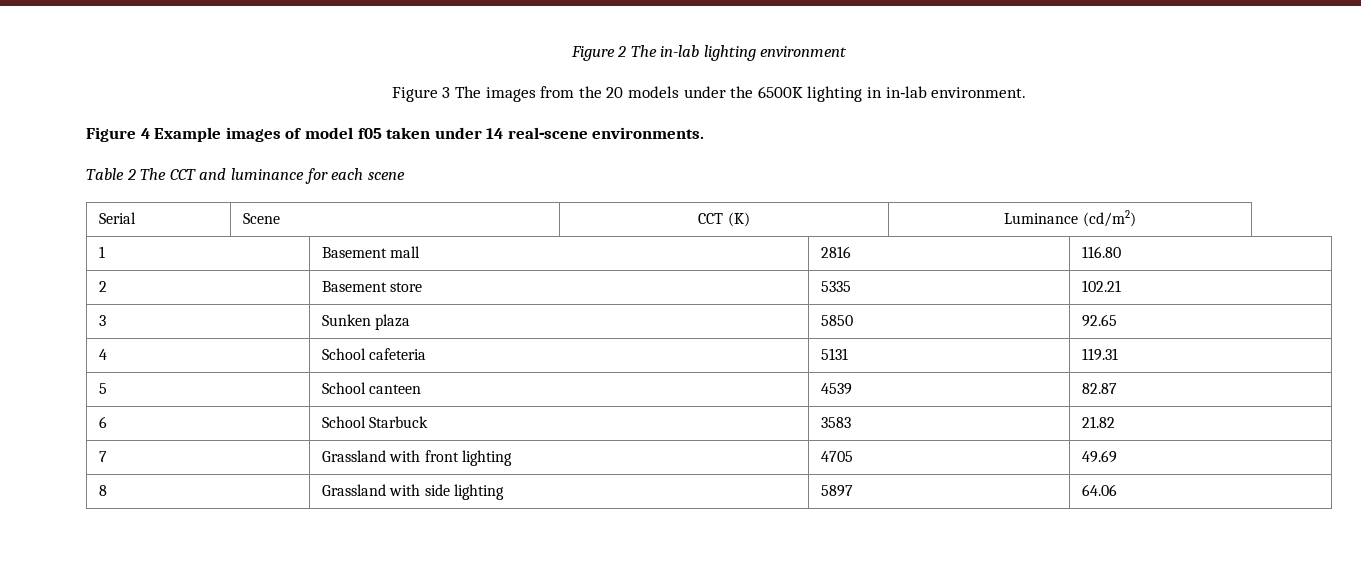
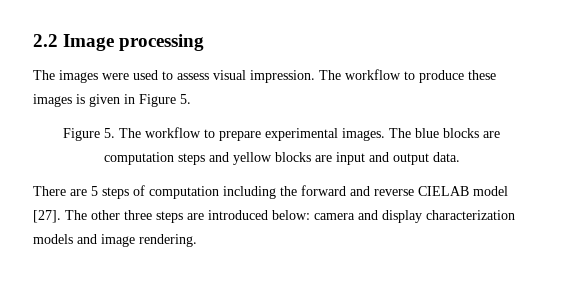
- Figure 2 The in-lab lighting environment
- Figure 3 The images from the 20 models under the 6500K lighting in in‐lab environment.
- Figure 4 Example images of model f05 taken under 14 real‐scene environments.
- Table 2 The CCT and luminance for each scene
- Serial | Scene | CCT (K) | Luminance (cd/m2)
- 1 | Basement mall | 2816 | 116.80
- 2 | Basement store | 5335 | 102.21
- 3 | Sunken plaza | 5850 | 92.65
- 4 | School cafeteria | 5131 | 119.31
- 5 | School canteen | 4539 | 82.87
- 6 | School Starbuck | 3583 | 21.82
- 7 | Grassland with front lighting | 4705 | 49.69
- 8 | Grassland with side lighting | 5897 | 64.06
+ 2.2 Image processing
+ The images were used to assess visual impression. The workflow to produce these images is given in Figure 5.
+ Figure 5. The workflow to prepare experimental images. The blue blocks are computation steps and yellow blocks are input and output data.
+ There are 5 steps of computation including the forward and reverse CIELAB model [27]. The other three steps are introduced below: camera and display characterization models and image rendering.

